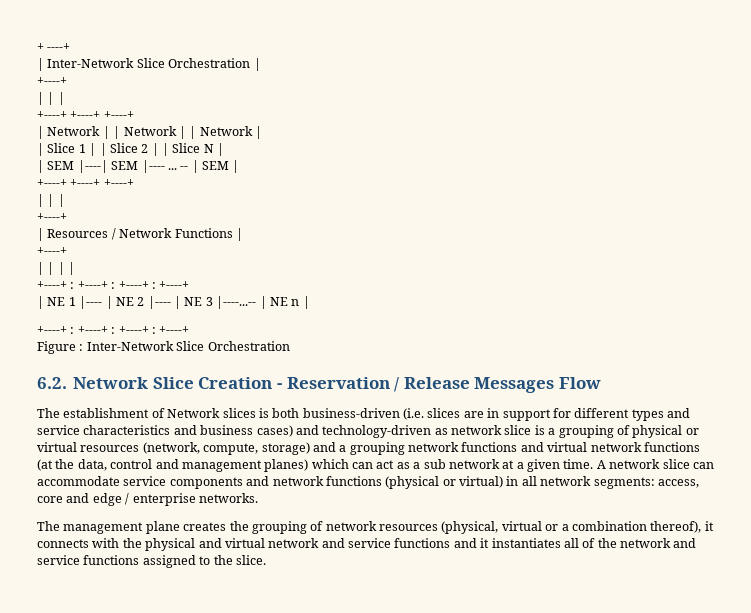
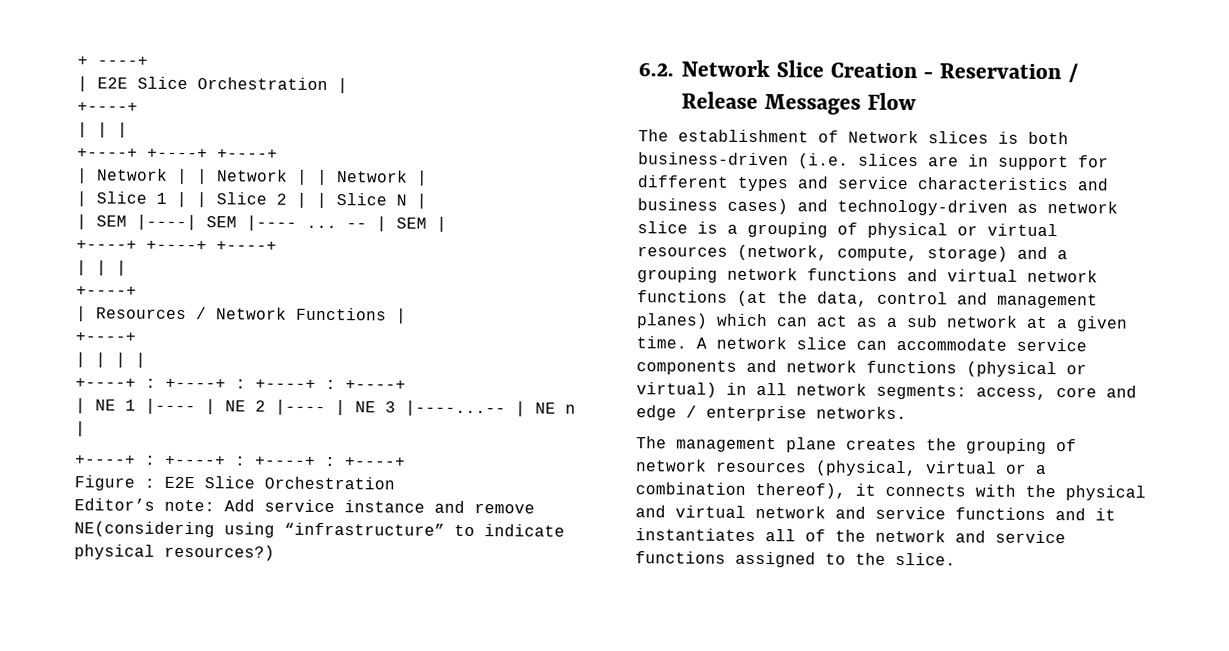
- | Inter-Network Slice Orchestration |
+ | E2E Slice Orchestration |
- Figure : Inter-Network Slice Orchestration
+ Figure : E2E Slice Orchestration
+ Editor’s note: Add service instance and remove NE(considering using “infrastructure” to indicate physical resources?)

